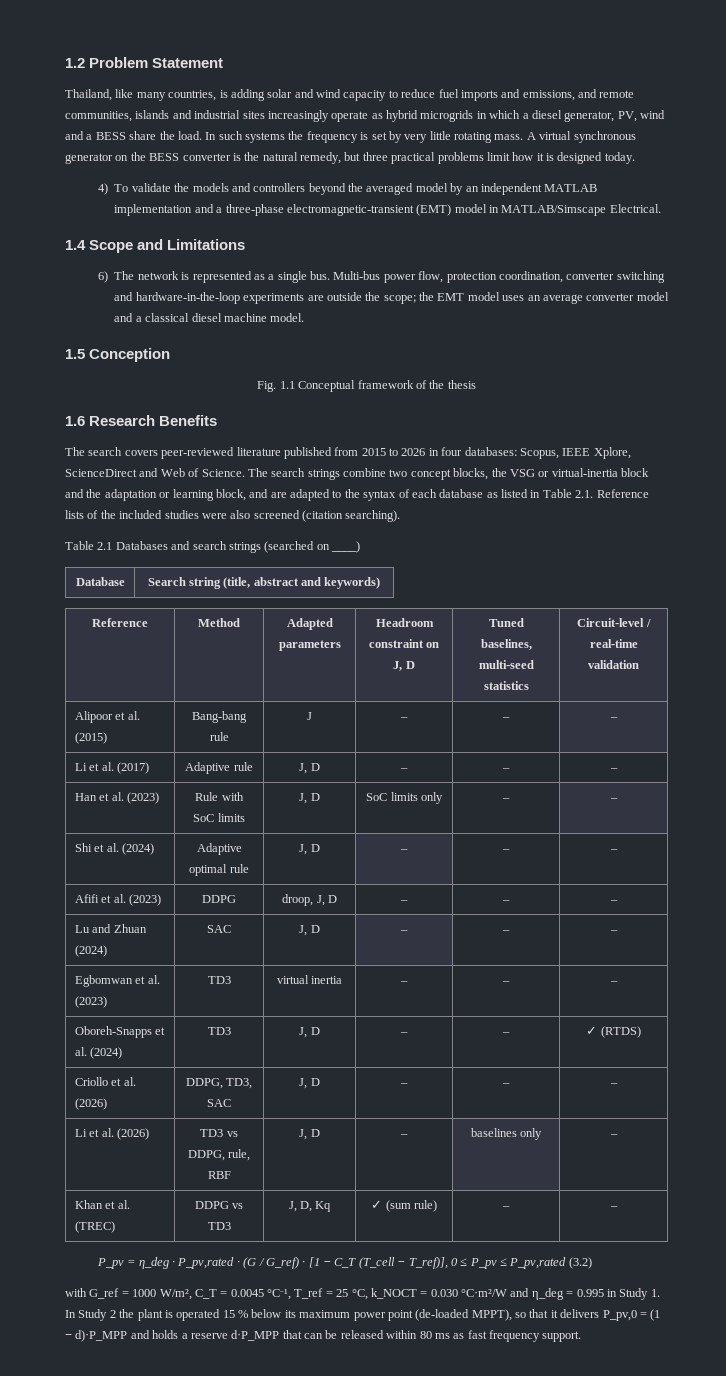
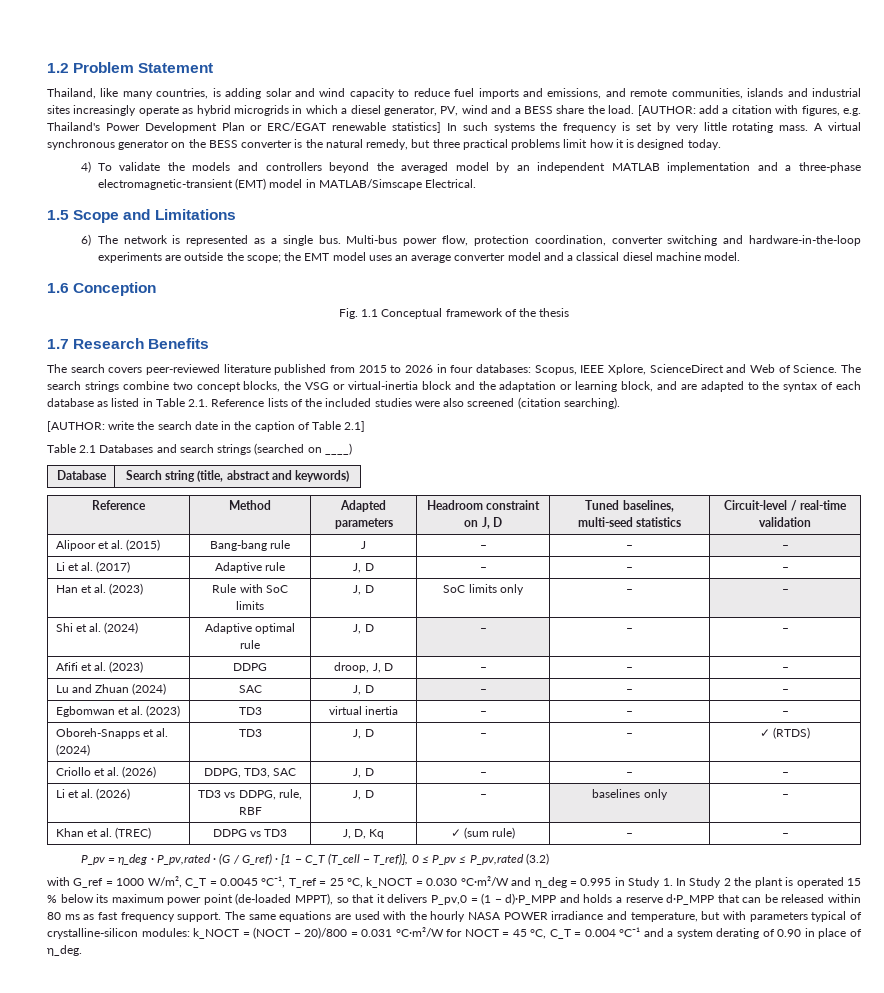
- In such systems the frequency is set by very little rotating mass.
+ [AUTHOR: add a citation with figures, e.g. Thailand's Power Development Plan or ERC/EGAT renewable statistics] In such systems the frequency is set by very little rotating mass.
- 1.4 Scope and Limitations
+ 1.5 Scope and Limitations
- 1.5 Conception
+ 1.6 Conception
- 1.6 Research Benefits
+ 1.7 Research Benefits
+ [AUTHOR: write the search date in the caption of Table 2.1]
+ The same equations are used with the hourly NASA POWER irradiance and temperature, but with parameters typical of crystalline-silicon modules: k_NOCT = (NOCT − 20)/800 = 0.031 °C·m²/W for NOCT = 45 °C, C_T = 0.004 °C⁻¹ and a system derating of 0.90 in place of η_deg.

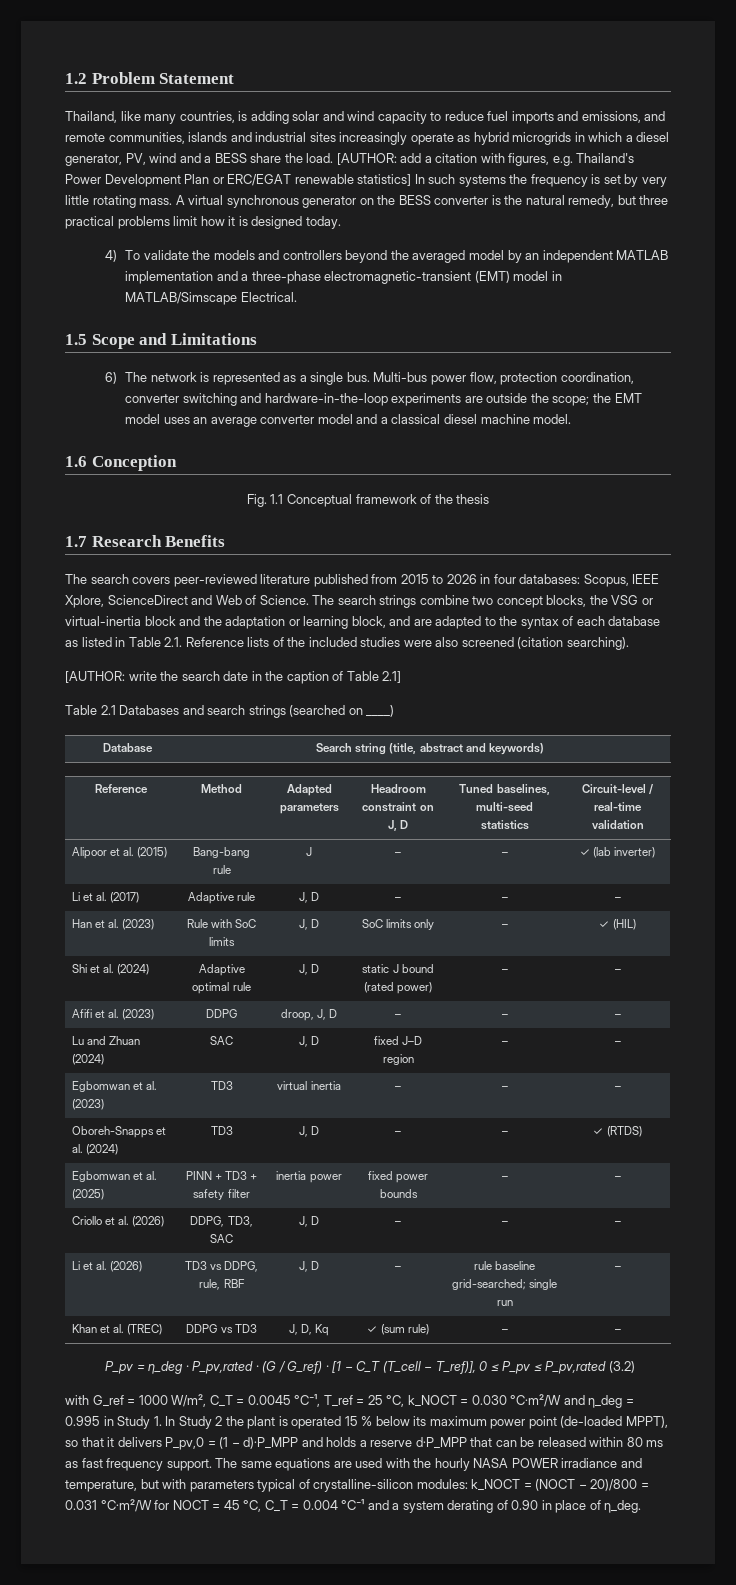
- Alipoor et al. (2015) | Bang-bang rule | J | – | – | –
+ Alipoor et al. (2015) | Bang-bang rule | J | – | – | ✓ (lab inverter)
- Han et al. (2023) | Rule with SoC limits | J, D | SoC limits only | – | –
+ Han et al. (2023) | Rule with SoC limits | J, D | SoC limits only | – | ✓ (HIL)
- Shi et al. (2024) | Adaptive optimal rule | J, D | – | – | –
+ Shi et al. (2024) | Adaptive optimal rule | J, D | static J bound (rated power) | – | –
- Lu and Zhuan (2024) | SAC | J, D | – | – | –
+ Lu and Zhuan (2024) | SAC | J, D | fixed J–D region | – | –
+ Egbomwan et al. (2025) | PINN + TD3 + safety filter | inertia power | fixed power bounds | – | –
- Li et al. (2026) | TD3 vs DDPG, rule, RBF | J, D | – | baselines only | –
+ Li et al. (2026) | TD3 vs DDPG, rule, RBF | J, D | – | rule baseline grid-searched; single run | –

